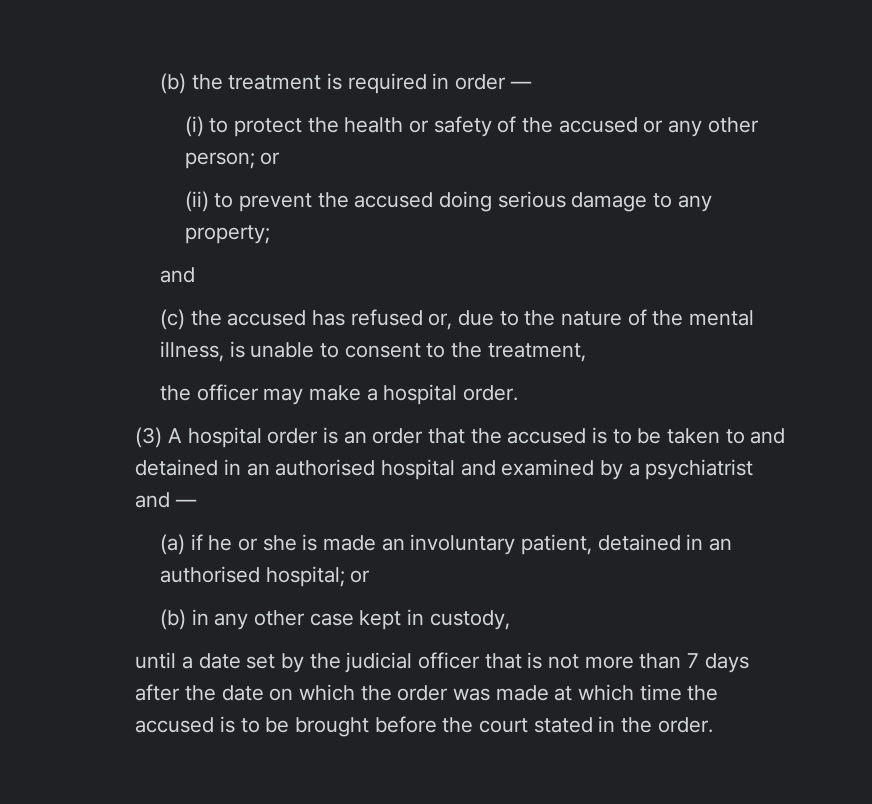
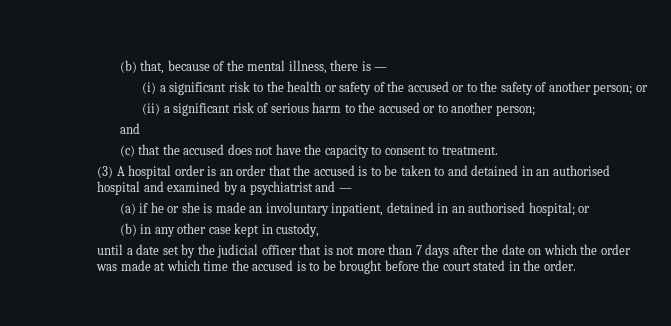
- (b) the treatment is required in order —
- (i) to protect the health or safety of the accused or any other person; or
- (ii) to prevent the accused doing serious damage to any property;
+ (b) that, because of the mental illness, there is —
+ (i) a significant risk to the health or safety of the accused or to the safety of another person; or
+ (ii) a significant risk of serious harm to the accused or to another person;
- (c) the accused has refused or, due to the nature of the mental illness, is unable to consent to the treatment,
- the officer may make a hospital order.
+ (c) that the accused does not have the capacity to consent to treatment.
- (a) if he or she is made an involuntary patient, detained in an authorised hospital; or
+ (a) if he or she is made an involuntary inpatient, detained in an authorised hospital; or

